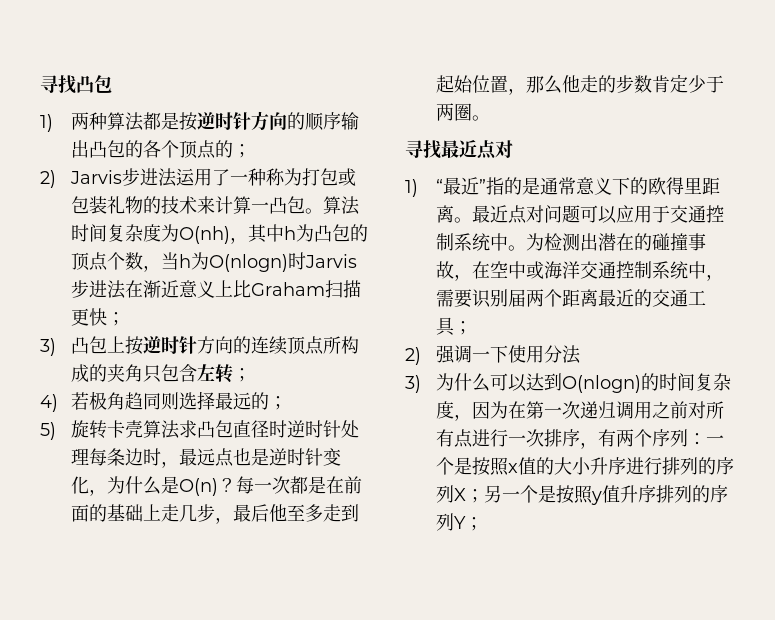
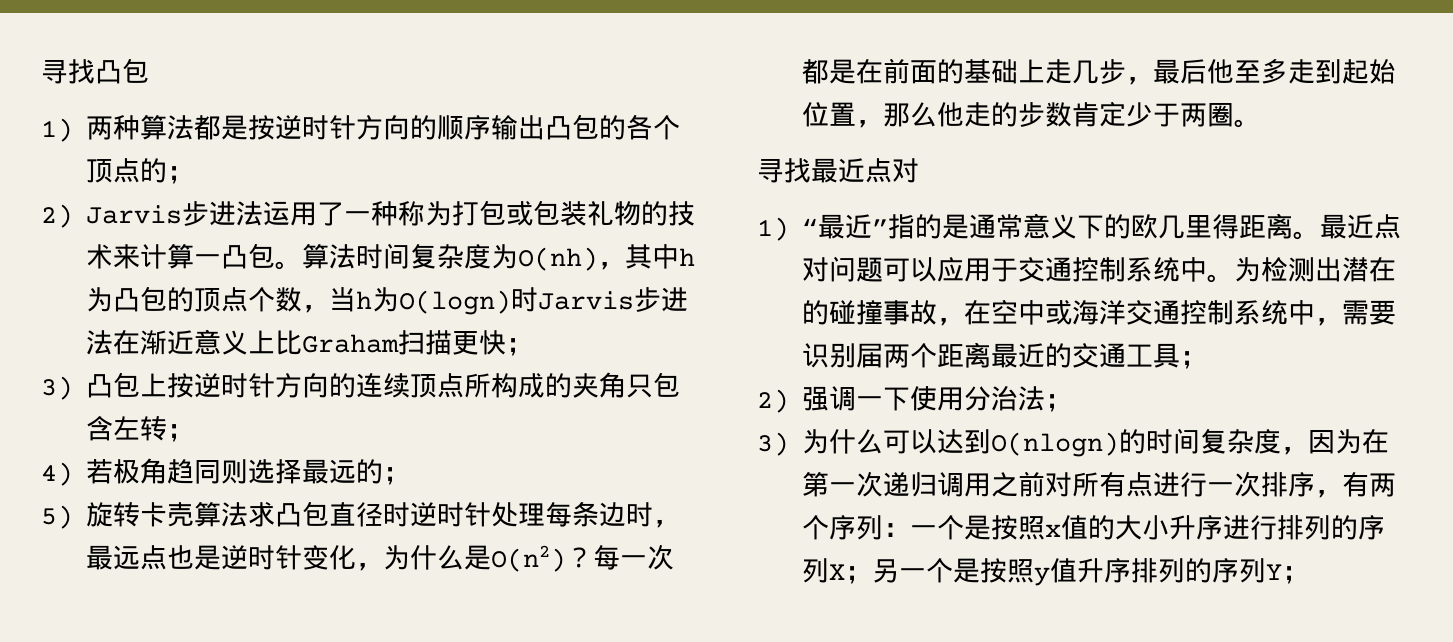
- 算法时间复杂度为O(nh)，其中h为凸包的顶点个数，当h为O(nlogn)时Jarvis步进法在渐近意义上比Graham扫描更快；
+ 算法时间复杂度为O(nh)，其中h为凸包的顶点个数，当h为O(logn)时Jarvis步进法在渐近意义上比Graham扫描更快；
- 5)旋转卡壳算法求凸包直径时逆时针处理每条边时，最远点也是逆时针变化，为什么是O(n)？
+ 5)旋转卡壳算法求凸包直径时逆时针处理每条边时，最远点也是逆时针变化，为什么是O(n2)？
- 1) “最近”指的是通常意义下的欧得里距离。
+ 1) “最近”指的是通常意义下的欧几里得距离。
- 2)强调一下使用分法
+ 2)强调一下使用分治法；

